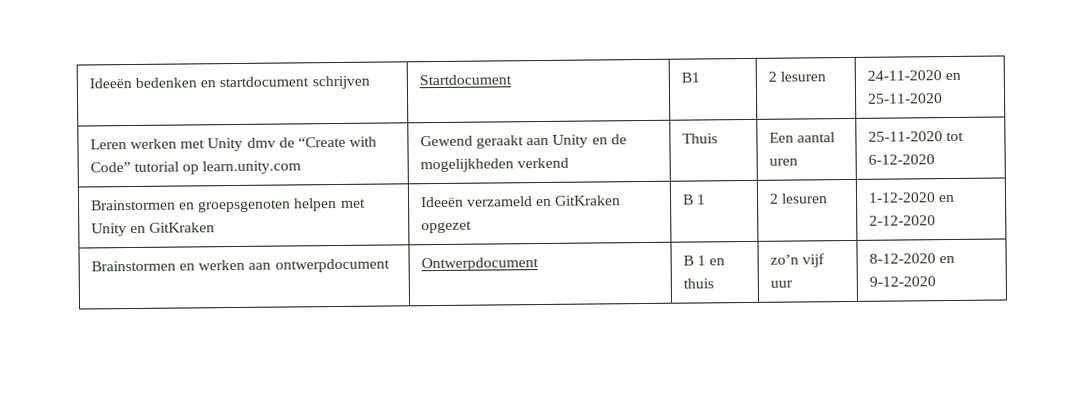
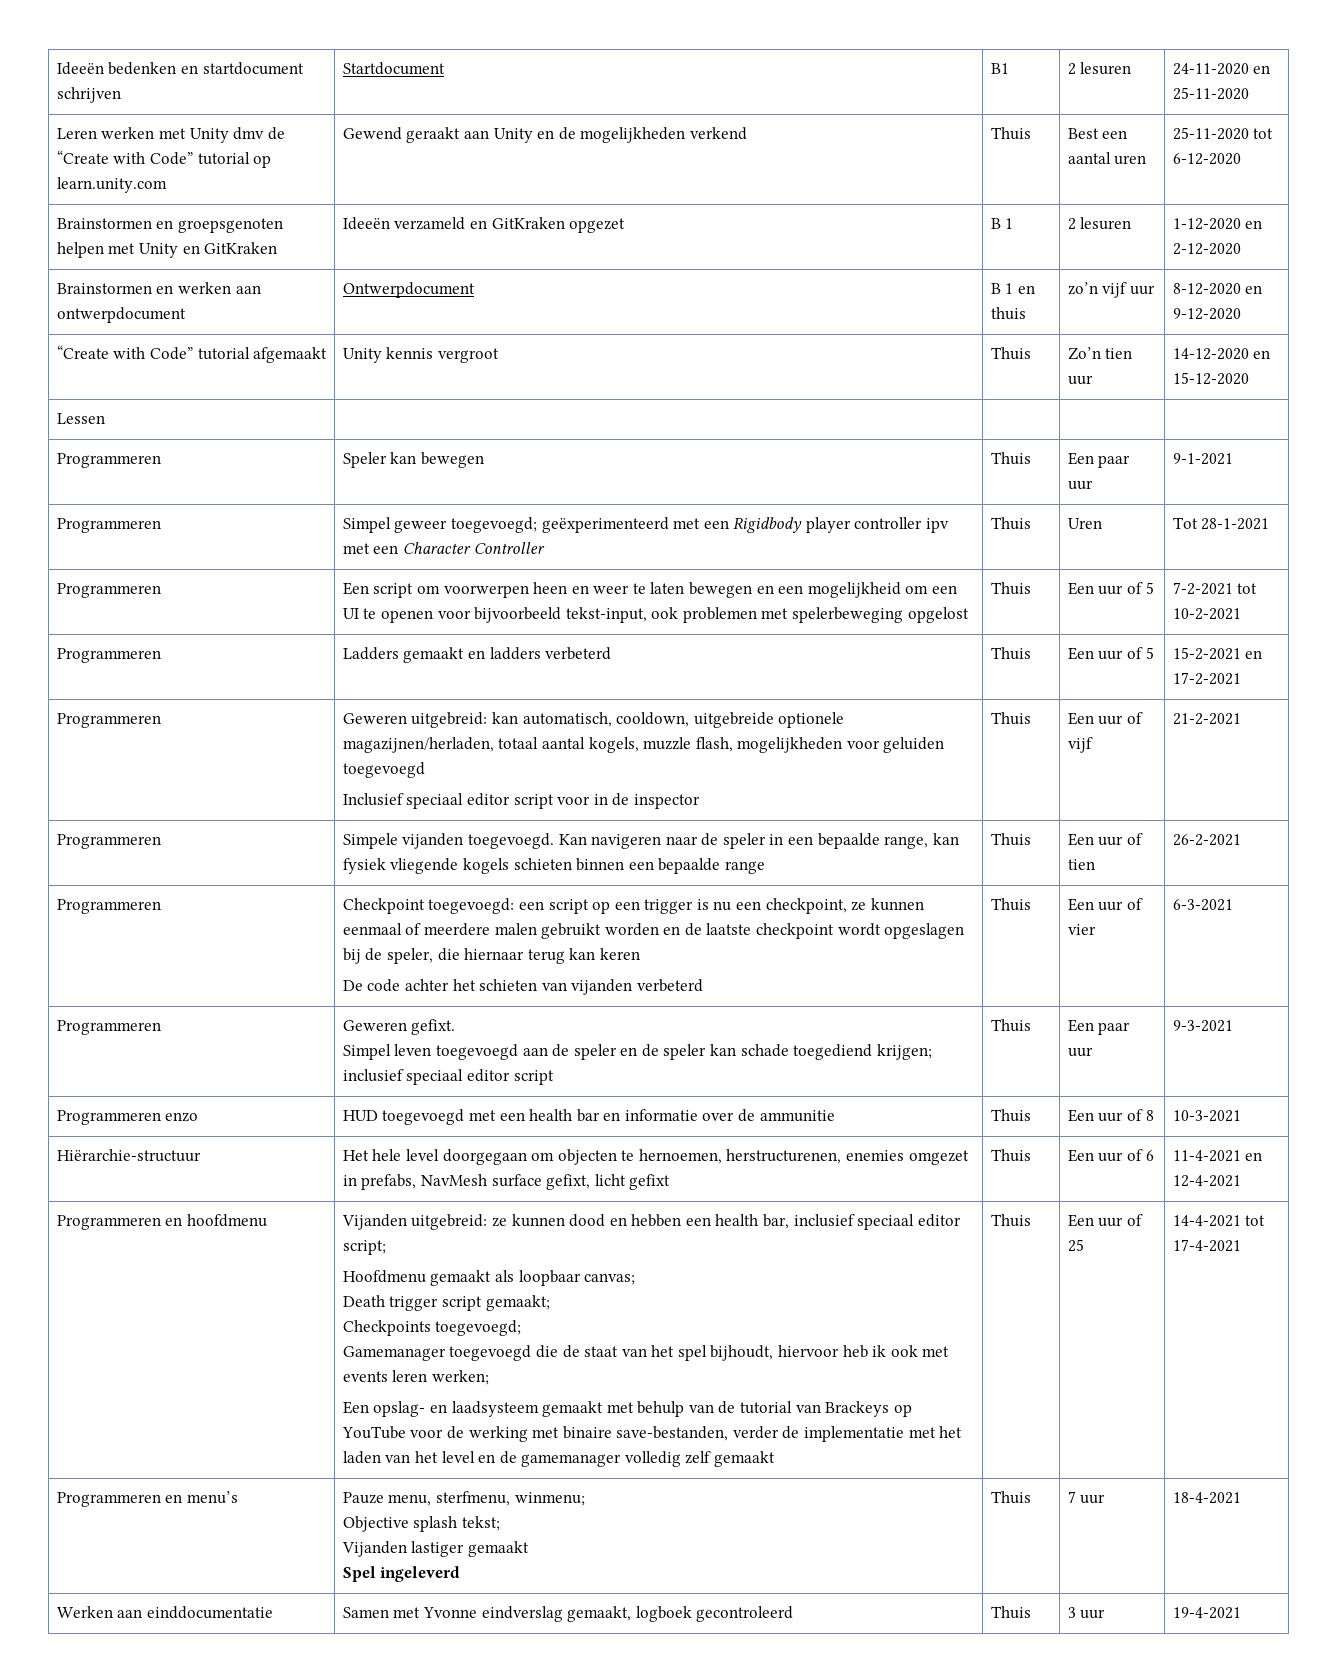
- Leren werken met Unity dmv de “Create with Code” tutorial op learn.unity.com | Gewend geraakt aan Unity en de mogelijkheden verkend | Thuis | Een aantal uren | 25-11-2020 tot 6-12-2020
+ Leren werken met Unity dmv de “Create with Code” tutorial op learn.unity.com | Gewend geraakt aan Unity en de mogelijkheden verkend | Thuis | Best een aantal uren | 25-11-2020 tot 6-12-2020
+ “Create with Code” tutorial afgemaakt | Unity kennis vergroot | Thuis | Zo’n tien uur | 14-12-2020 en 15-12-2020
+ Lessen | | | |
+ Programmeren | Speler kan bewegen | Thuis | Een paar uur | 9-1-2021
+ Programmeren | Simpel geweer toegevoegd; geëxperimenteerd met een Rigidbody player controller ipv met een Character Controller | Thuis | Uren | Tot 28-1-2021
+ Programmeren | Een script om voorwerpen heen en weer te laten bewegen en een mogelijkheid om een UI te openen voor bijvoorbeeld tekst-input, ook problemen met spelerbeweging opgelost | Thuis | Een uur of 5 | 7-2-2021 tot 10-2-2021
+ Programmeren | Ladders gemaakt en ladders verbeterd | Thuis | Een uur of 5 | 15-2-2021 en 17-2-2021
+ Programmeren | Geweren uitgebreid: kan automatisch, cooldown, uitgebreide optionele magazijnen/herladen, totaal aantal kogels, muzzle flash, mogelijkheden voor geluiden toegevoegd
+ Inclusief speciaal editor script voor in de inspector | Thuis | Een uur of vijf | 21-2-2021
+ Programmeren | Simpele vijanden toegevoegd. Kan navigeren naar de speler in een bepaalde range, kan fysiek vliegende kogels schieten binnen een bepaalde range | Thuis | Een uur of tien | 26-2-2021
+ Programmeren | Checkpoint toegevoegd: een script op een trigger is nu een checkpoint, ze kunnen eenmaal of meerdere malen gebruikt worden en de laatste checkpoint wordt opgeslagen bij de speler, die hiernaar terug kan keren
+ De code achter het schieten van vijanden verbeterd | Thuis | Een uur of vier | 6-3-2021
+ Programmeren | Geweren gefixt.
+ Simpel leven toegevoegd aan de speler en de speler kan schade toegediend krijgen; inclusief speciaal editor script | Thuis | Een paar uur | 9-3-2021
+ Programmeren enzo | HUD toegevoegd met een health bar en informatie over de ammunitie | Thuis | Een uur of 8 | 10-3-2021
+ Hiërarchie-structuur | Het hele level doorgegaan om objecten te hernoemen, herstructurenen, enemies omgezet in prefabs, NavMesh surface gefixt, licht gefixt | Thuis | Een uur of 6 | 11-4-2021 en 12-4-2021
+ Programmeren en hoofdmenu | Vijanden uitgebreid: ze kunnen dood en hebben een health bar, inclusief speciaal editor script;
+ Hoofdmenu gemaakt als loopbaar canvas;
+ Death trigger script gemaakt;
+ Checkpoints toegevoegd;
+ Gamemanager toegevoegd die de staat van het spel bijhoudt, hiervoor heb ik ook met events leren werken;
+ Een opslag- en laadsysteem gemaakt met behulp van de tutorial van Brackeys op YouTube voor de werking met binaire save-bestanden, verder de implementatie met het laden van het level en de gamemanager volledig zelf gemaakt | Thuis | Een uur of 25 | 14-4-2021 tot 17-4-2021
+ Programmeren en menu’s | Pauze menu, sterfmenu, winmenu;
+ Objective splash tekst;
+ Vijanden lastiger gemaakt
+ Spel ingeleverd | Thuis | 7 uur | 18-4-2021
+ Werken aan einddocumentatie | Samen met Yvonne eindverslag gemaakt, logboek gecontroleerd | Thuis | 3 uur | 19-4-2021

